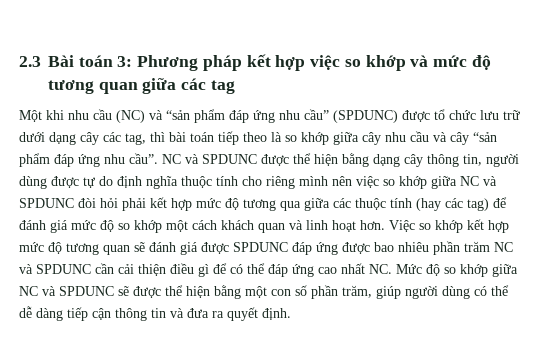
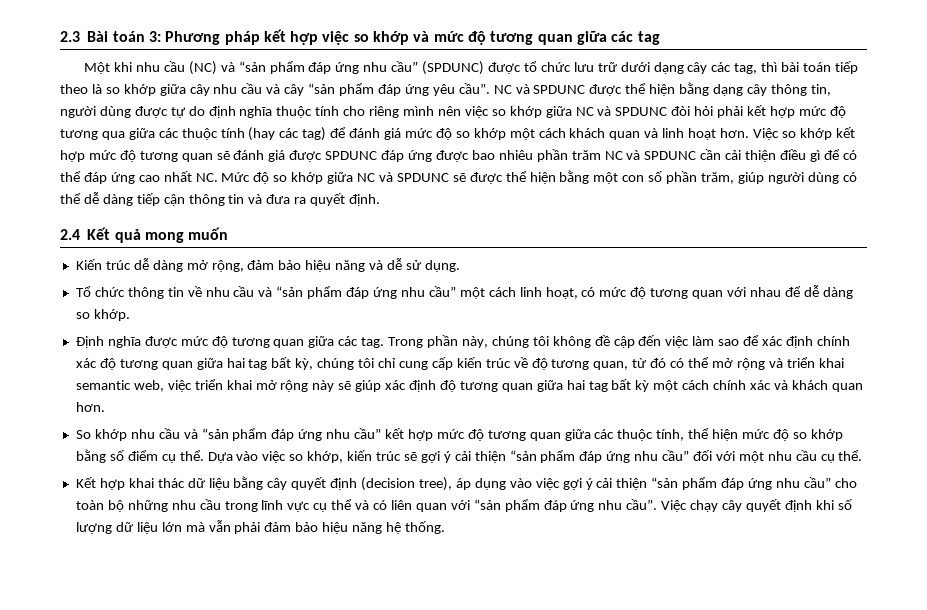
- Một khi nhu cầu (NC) và “sản phẩm đáp ứng nhu cầu” (SPDUNC) được tổ chức lưu trữ dưới dạng cây các tag, thì bài toán tiếp theo là so khớp giữa cây nhu cầu và cây “sản phẩm đáp ứng nhu cầu”.
+ Một khi nhu cầu (NC) và “sản phẩm đáp ứng nhu cầu” (SPDUNC) được tổ chức lưu trữ dưới dạng cây các tag, thì bài toán tiếp theo là so khớp giữa cây nhu cầu và cây “sản phẩm đáp ứng yêu cầu”.
+ 2.4 Kết quả mong muốn
+ Kiến trúc dễ dàng mở rộng, đảm bảo hiệu năng và dễ sử dụng.
+ Tổ chức thông tin về nhu cầu và “sản phẩm đáp ứng nhu cầu” một cách linh hoạt, có mức độ tương quan với nhau để dễ dàng so khớp.
+ Định nghĩa được mức độ tương quan giữa các tag. Trong phần này, chúng tôi không đề cập đến việc làm sao để xác định chính xác độ tương quan giữa hai tag bất kỳ, chúng tôi chỉ cung cấp kiến trúc về độ tương quan, từ đó có thể mở rộng và triển khai semantic web, việc triển khai mở rộng này sẽ giúp xác định độ tương quan giữa hai tag bất kỳ một cách chính xác và khách quan hơn.
+ So khớp nhu cầu và “sản phẩm đáp ứng nhu cầu” kết hợp mức độ tương quan giữa các thuộc tính, thể hiện mức độ so khớp bằng số điểm cụ thể. Dựa vào việc so khớp, kiến trúc sẽ gợi ý cải thiện “sản phẩm đáp ứng nhu cầu” đối với một nhu cầu cụ thể.
+ Kết hợp khai thác dữ liệu bằng cây quyết định (decision tree), áp dụng vào việc gợi ý cải thiện “sản phẩm đáp ứng nhu cầu” cho toàn bộ những nhu cầu trong lĩnh vực cụ thể và có liên quan với “sản phẩm đáp ứng nhu cầu”. Việc chạy cây quyết định khi số lượng dữ liệu lớn mà vẫn phải đảm bảo hiệu năng hệ thống.

